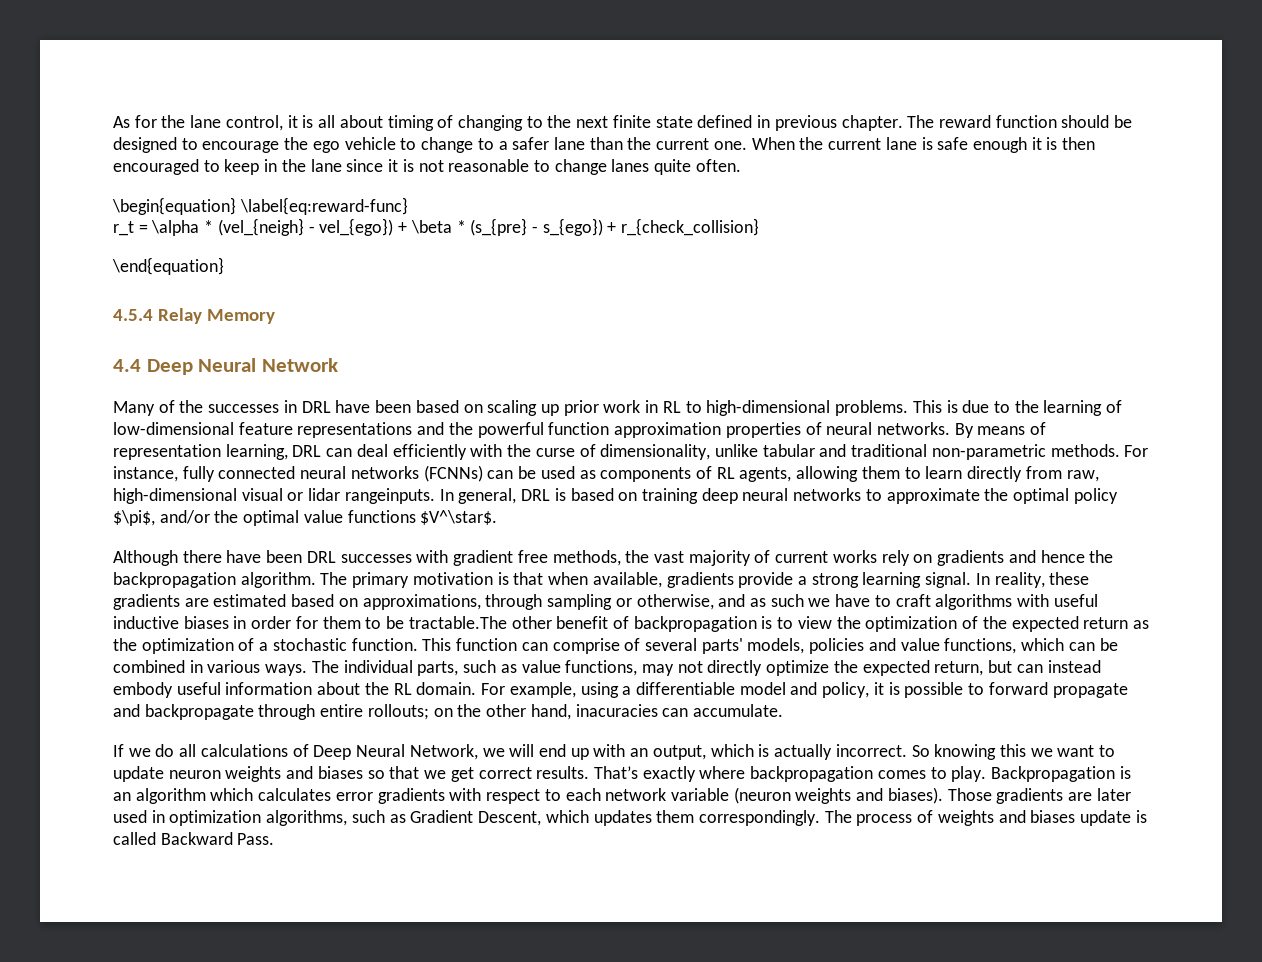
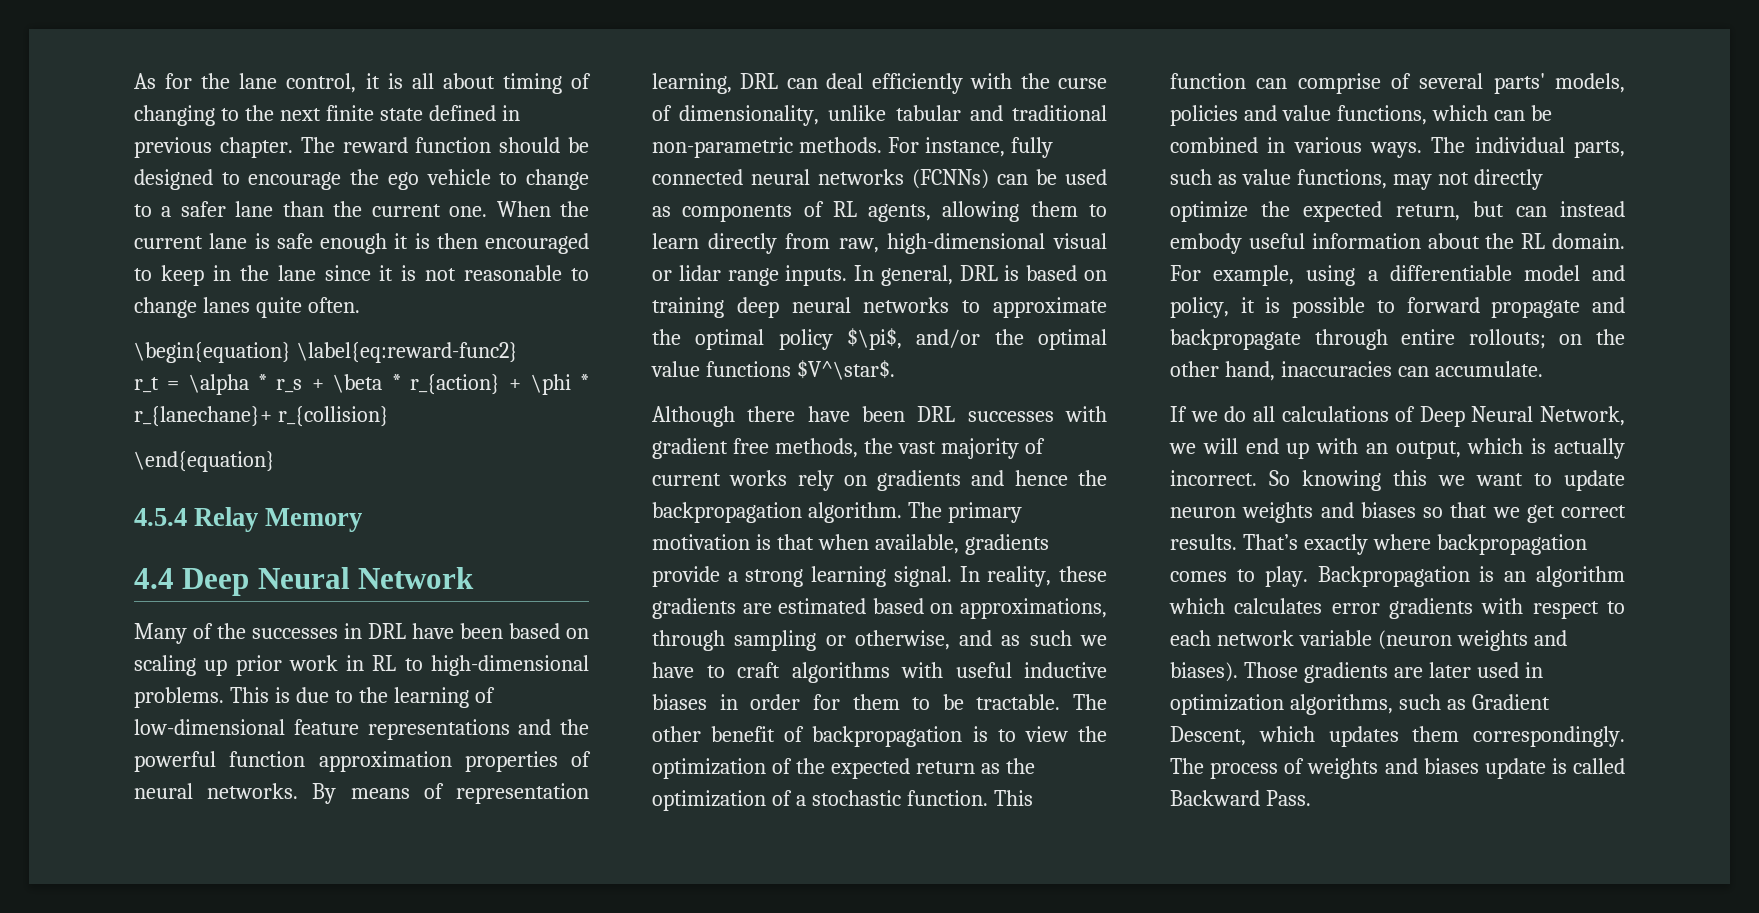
- \begin{equation} \label{eq:reward-func}
+ \begin{equation} \label{eq:reward-func2}
- r_t = \alpha * (vel_{neigh} - vel_{ego}) + \beta * (s_{pre} - s_{ego}) + r_{check_collision}
+ r_t = \alpha * r_s + \beta * r_{action} + \phi * r_{lanechane}+ r_{collision}
- For instance, fully connected neural networks (FCNNs) can be used as components of RL agents, allowing them to learn directly from raw, high-dimensional visual or lidar rangeinputs.
+ For instance, fully connected neural networks (FCNNs) can be used as components of RL agents, allowing them to learn directly from raw, high-dimensional visual or lidar range inputs.
- In reality, these gradients are estimated based on approximations, through sampling or otherwise, and as such we have to craft algorithms with useful inductive biases in order for them to be tractable.The other benefit of backpropagation is to view the optimization of the expected return as the optimization of a stochastic function.
+ In reality, these gradients are estimated based on approximations, through sampling or otherwise, and as such we have to craft algorithms with useful inductive biases in order for them to be tractable. The other benefit of backpropagation is to view the optimization of the expected return as the optimization of a stochastic function.
- For example, using a differentiable model and policy, it is possible to forward propagate and backpropagate through entire rollouts; on the other hand, inacuracies can accumulate.
+ For example, using a differentiable model and policy, it is possible to forward propagate and backpropagate through entire rollouts; on the other hand, inaccuracies can accumulate.

